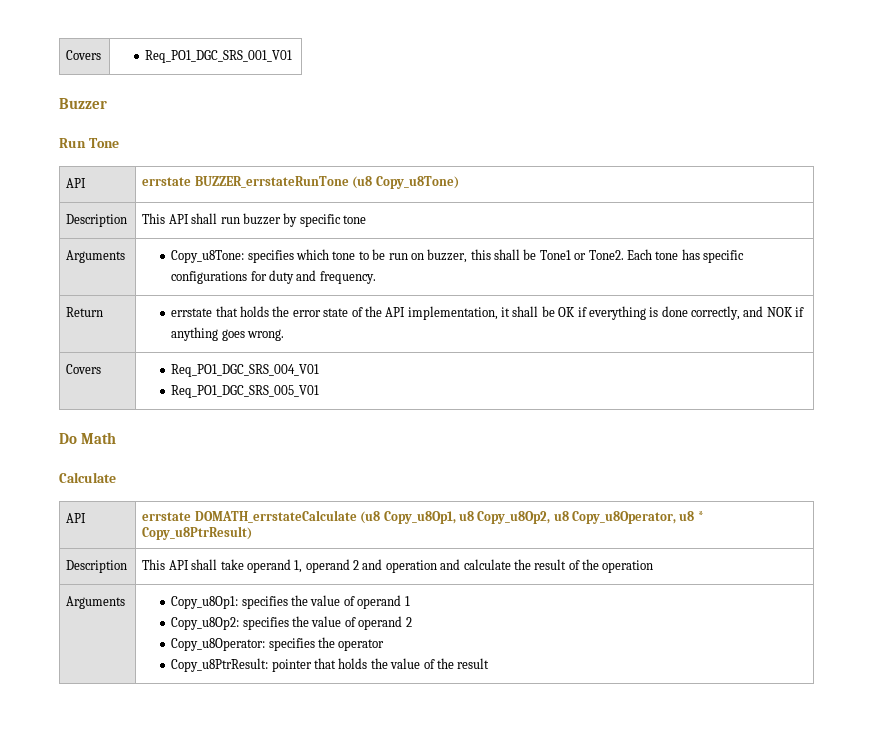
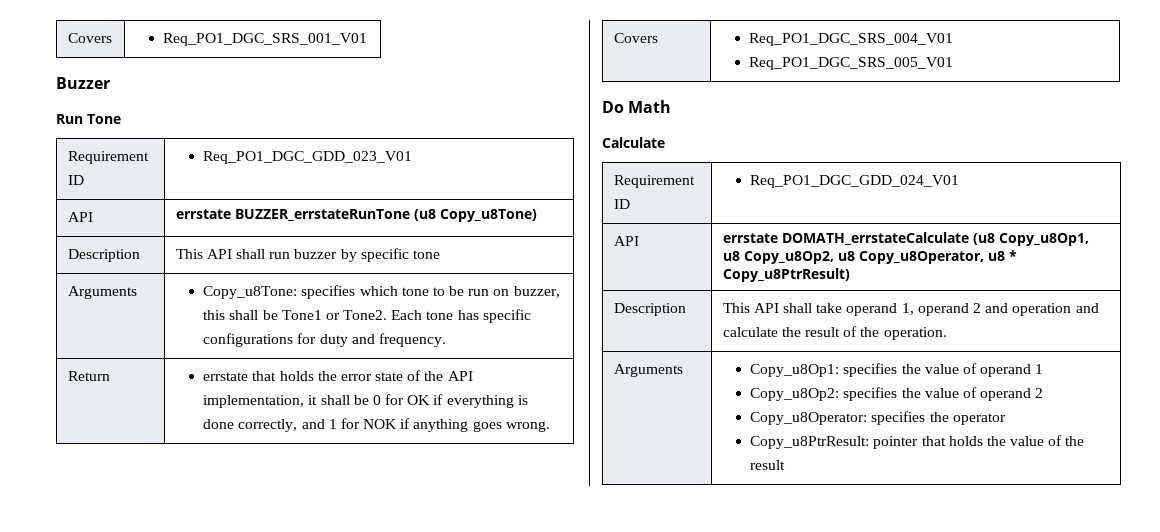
+ Requirement ID | Req_PO1_DGC_GDD_023_V01
- Return | errstate that holds the error state of the API implementation, it shall be OK if everything is done correctly, and NOK if anything goes wrong.
+ Return | errstate that holds the error state of the API implementation, it shall be 0 for OK if everything is done correctly, and 1 for NOK if anything goes wrong.
+ Requirement ID | Req_PO1_DGC_GDD_024_V01
- Description | This API shall take operand 1, operand 2 and operation and calculate the result of the operation
+ Description | This API shall take operand 1, operand 2 and operation and calculate the result of the operation.

